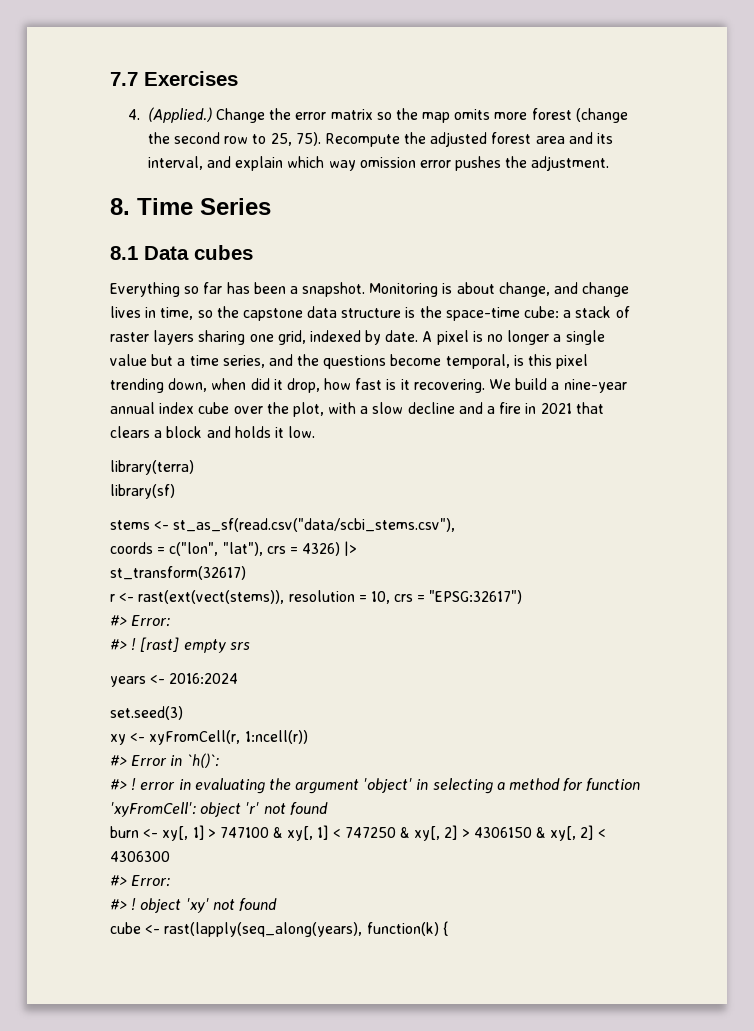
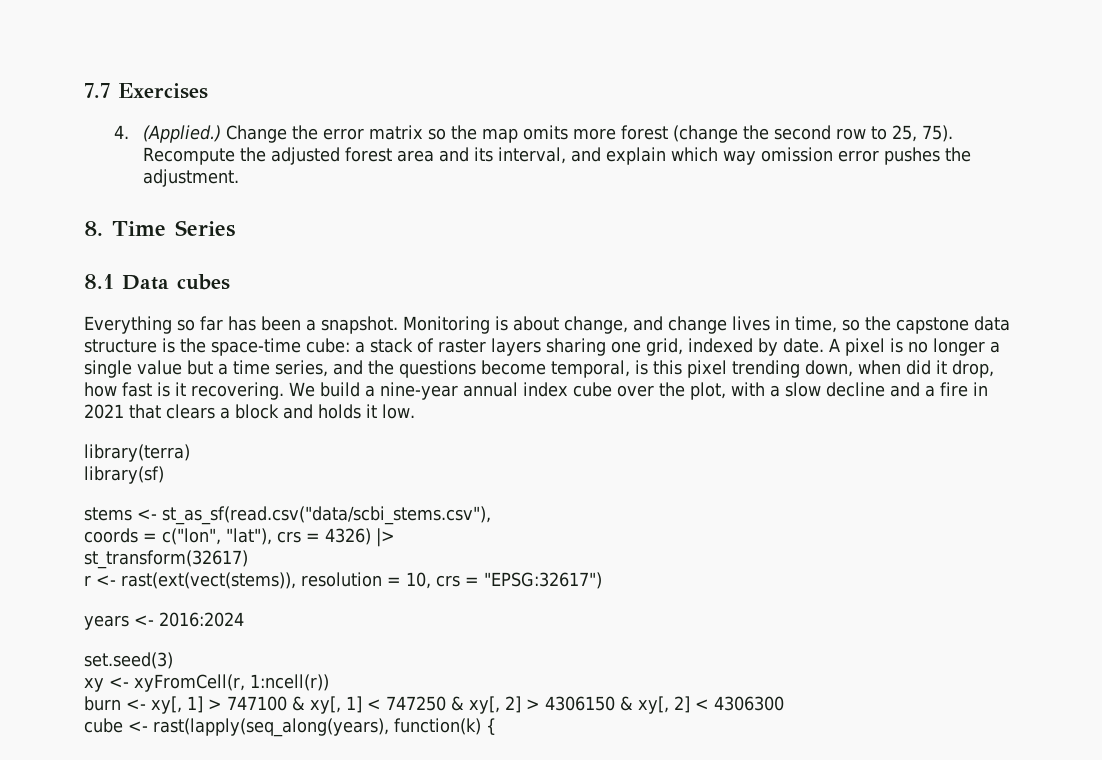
  r <- rast(ext(vect(stems)), resolution = 10, crs = "EPSG:32617")
- #> Error:
- #> ! [rast] empty srs
- #> Error in `h()`:
- #> ! error in evaluating the argument 'object' in selecting a method for function 'xyFromCell': object 'r' not found
  burn <- xy[, 1] > 747100 & xy[, 1] < 747250 & xy[, 2] > 4306150 & xy[, 2] < 4306300
- #> Error:
- #> ! object 'xy' not found

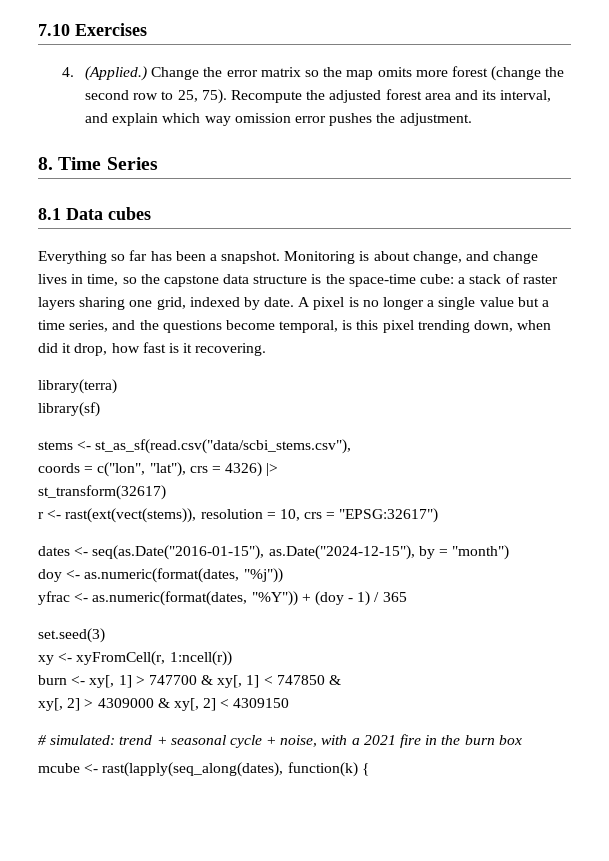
- 7.7 Exercises
+ 7.10 Exercises
- We build a nine-year annual index cube over the plot, with a slow decline and a fire in 2021 that clears a block and holds it low.
- years <- 2016:2024
+ dates <- seq(as.Date("2016-01-15"), as.Date("2024-12-15"), by = "month")
+ doy <- as.numeric(format(dates, "%j"))
+ yfrac <- as.numeric(format(dates, "%Y")) + (doy - 1) / 365
- burn <- xy[, 1] > 747100 & xy[, 1] < 747250 & xy[, 2] > 4306150 & xy[, 2] < 4306300
- cube <- rast(lapply(seq_along(years), function(k) {
+ burn <- xy[, 1] > 747700 & xy[, 1] < 747850 &
+ xy[, 2] > 4309000 & xy[, 2] < 4309150
+ # simulated: trend + seasonal cycle + noise, with a 2021 fire in the burn box
+ mcube <- rast(lapply(seq_along(dates), function(k) {

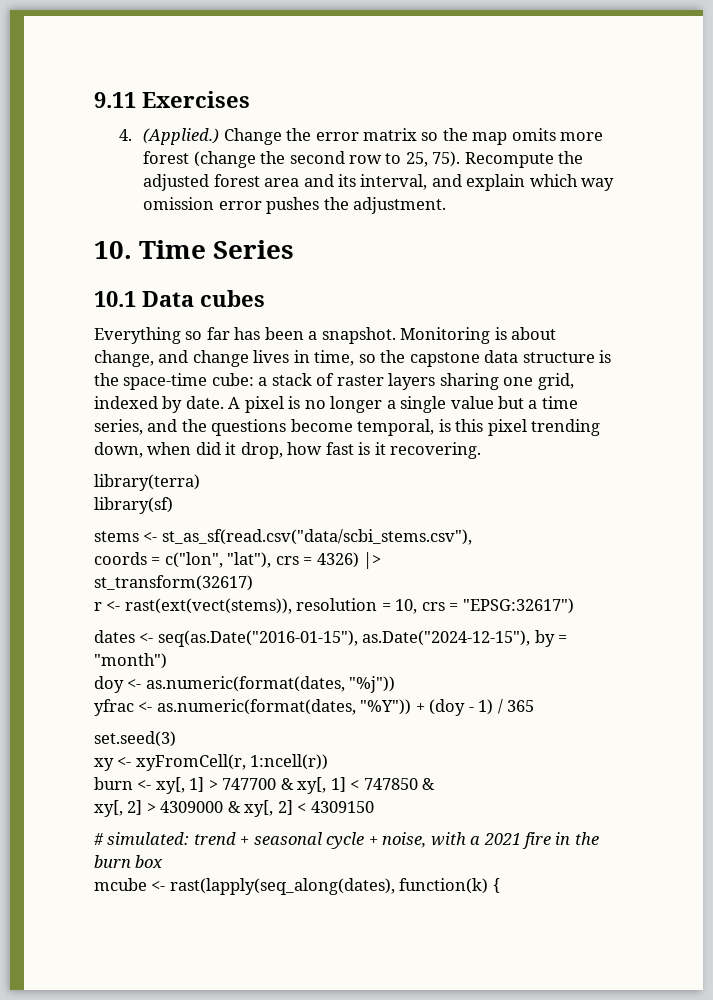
- 7.10 Exercises
+ 9.11 Exercises
- 8. Time Series
+ 10. Time Series
- 8.1 Data cubes
+ 10.1 Data cubes

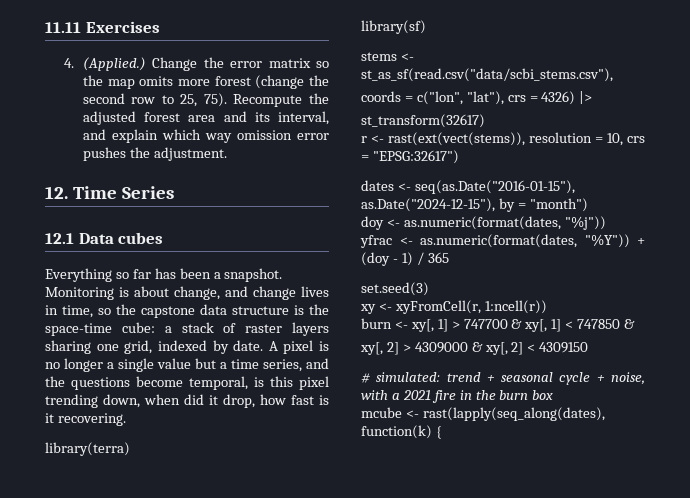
- 9.11 Exercises
+ 11.11 Exercises
- 10. Time Series
+ 12. Time Series
- 10.1 Data cubes
+ 12.1 Data cubes

